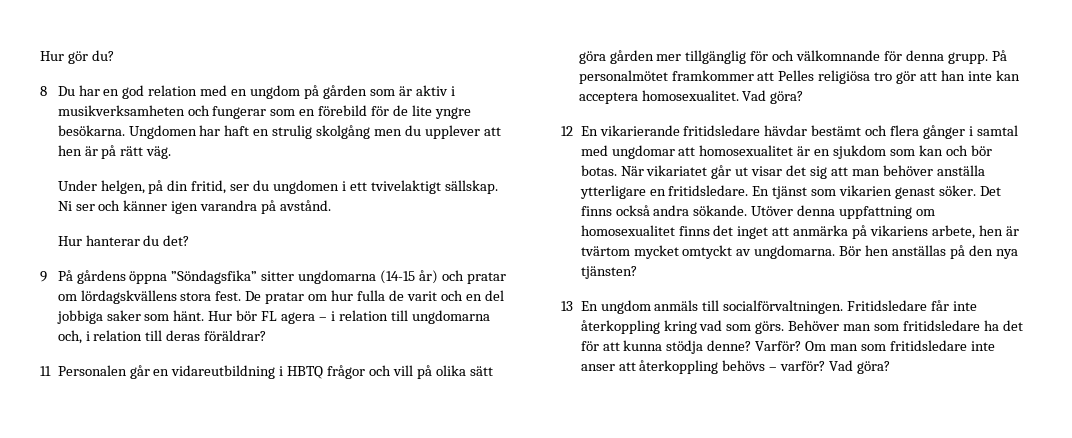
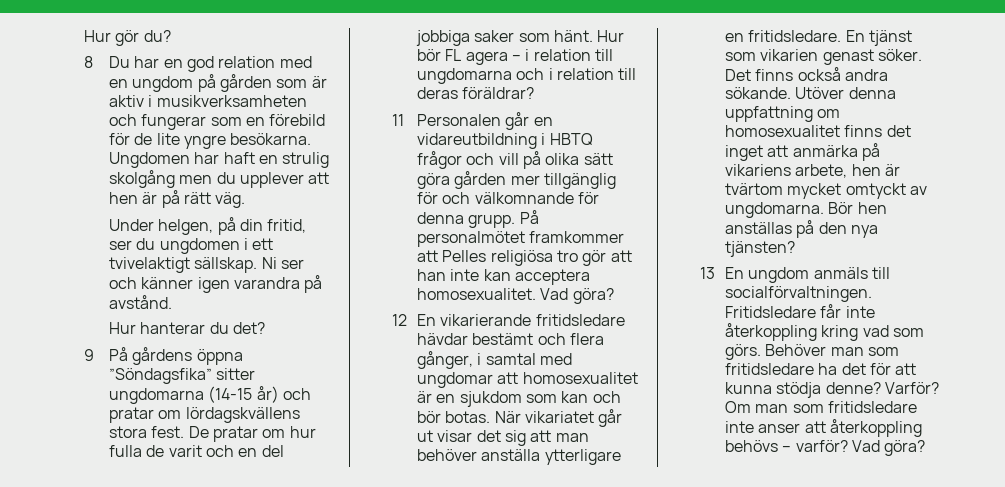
- Hur bör FL agera – i relation till ungdomarna och, i relation till deras föräldrar?
+ Hur bör FL agera – i relation till ungdomarna och i relation till deras föräldrar?
- 12 En vikarierande fritidsledare hävdar bestämt och flera gånger i samtal med ungdomar att homosexualitet är en sjukdom som kan och bör botas.
+ 12 En vikarierande fritidsledare hävdar bestämt och flera gånger, i samtal med ungdomar att homosexualitet är en sjukdom som kan och bör botas.

